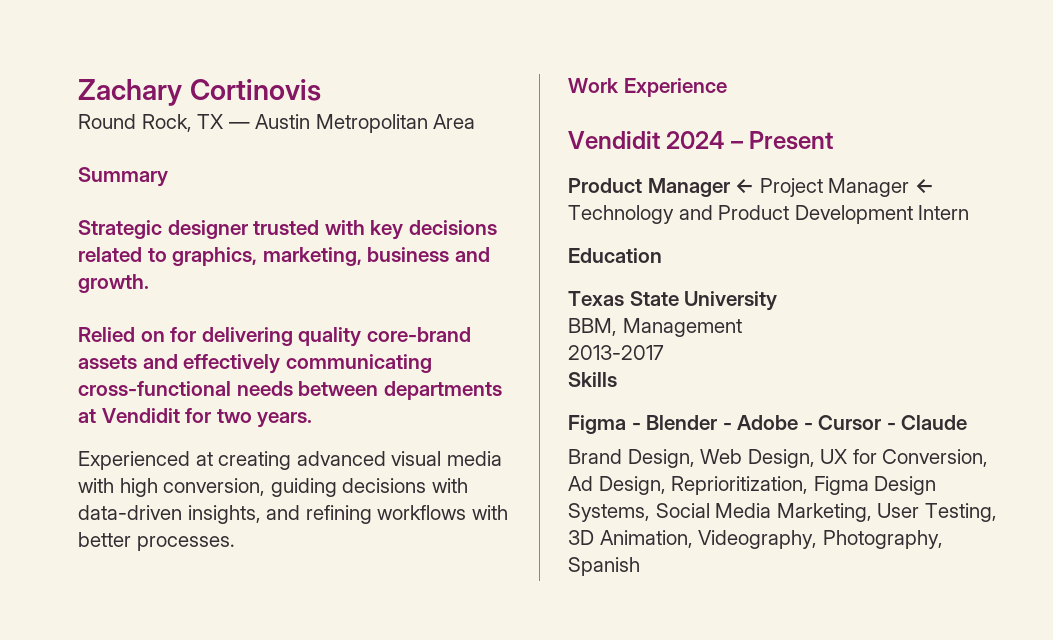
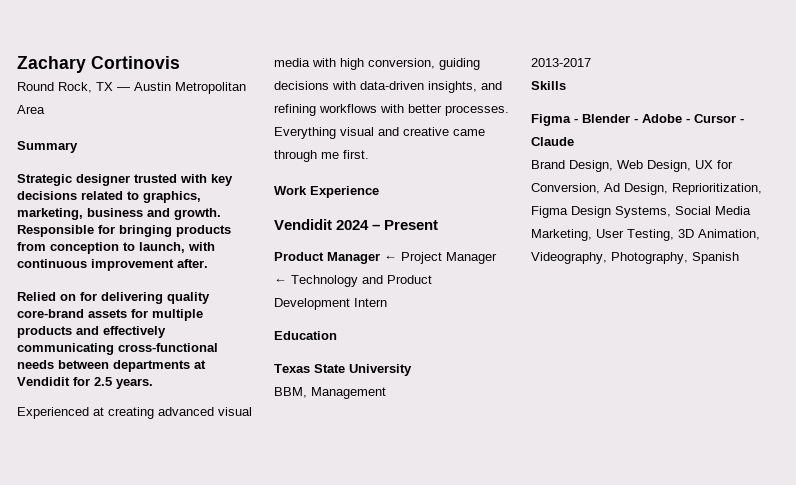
+ Responsible for bringing products from conception to launch, with continuous improvement after.
- Relied on for delivering quality core-brand assets and effectively communicating cross-functional needs between departments at Vendidit for two years.
+ Relied on for delivering quality core-brand assets for multiple products and effectively communicating cross-functional needs between departments at Vendidit for 2.5 years.
+ Everything visual and creative came through me first.

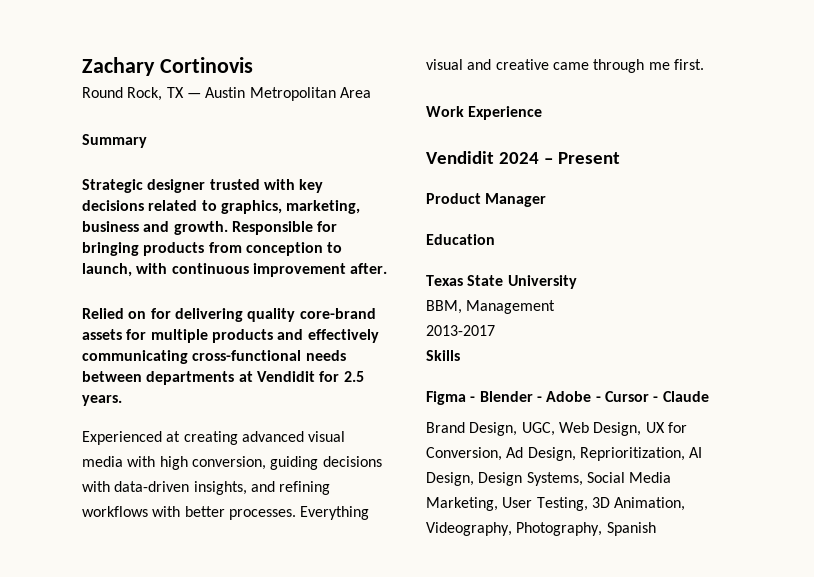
- Product Manager ← Project Manager ← Technology and Product Development Intern
+ Product Manager
- Brand Design, Web Design, UX for Conversion, Ad Design, Reprioritization, Figma Design Systems, Social Media Marketing, User Testing, 3D Animation, Videography, Photography, Spanish
+ Brand Design, UGC, Web Design, UX for Conversion, Ad Design, Reprioritization, AI Design, Design Systems, Social Media Marketing, User Testing, 3D Animation, Videography, Photography, Spanish

